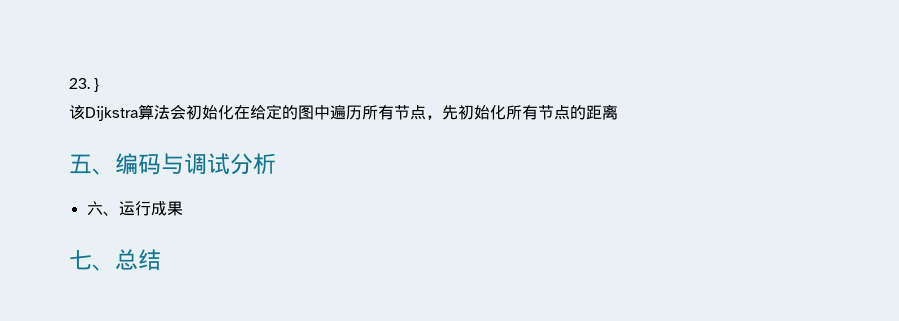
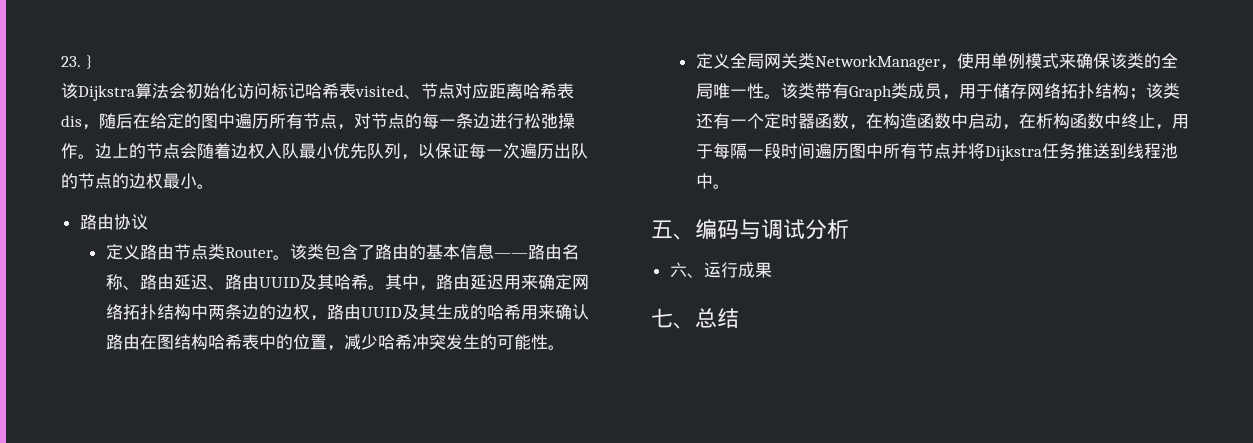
- 该Dijkstra算法会初始化在给定的图中遍历所有节点，先初始化所有节点的距离
+ 该Dijkstra算法会初始化访问标记哈希表visited、节点对应距离哈希表dis，随后在给定的图中遍历所有节点，对节点的每一条边进行松弛操作。边上的节点会随着边权入队最小优先队列，以保证每一次遍历出队的节点的边权最小。
+ 路由协议
+ 定义路由节点类Router。该类包含了路由的基本信息——路由名称、路由延迟、路由UUID及其哈希。其中，路由延迟用来确定网络拓扑结构中两条边的边权，路由UUID及其生成的哈希用来确认路由在图结构哈希表中的位置，减少哈希冲突发生的可能性。
+ 定义全局网关类NetworkManager，使用单例模式来确保该类的全局唯一性。该类带有Graph类成员，用于储存网络拓扑结构；该类还有一个定时器函数，在构造函数中启动，在析构函数中终止，用于每隔一段时间遍历图中所有节点并将Dijkstra任务推送到线程池中。

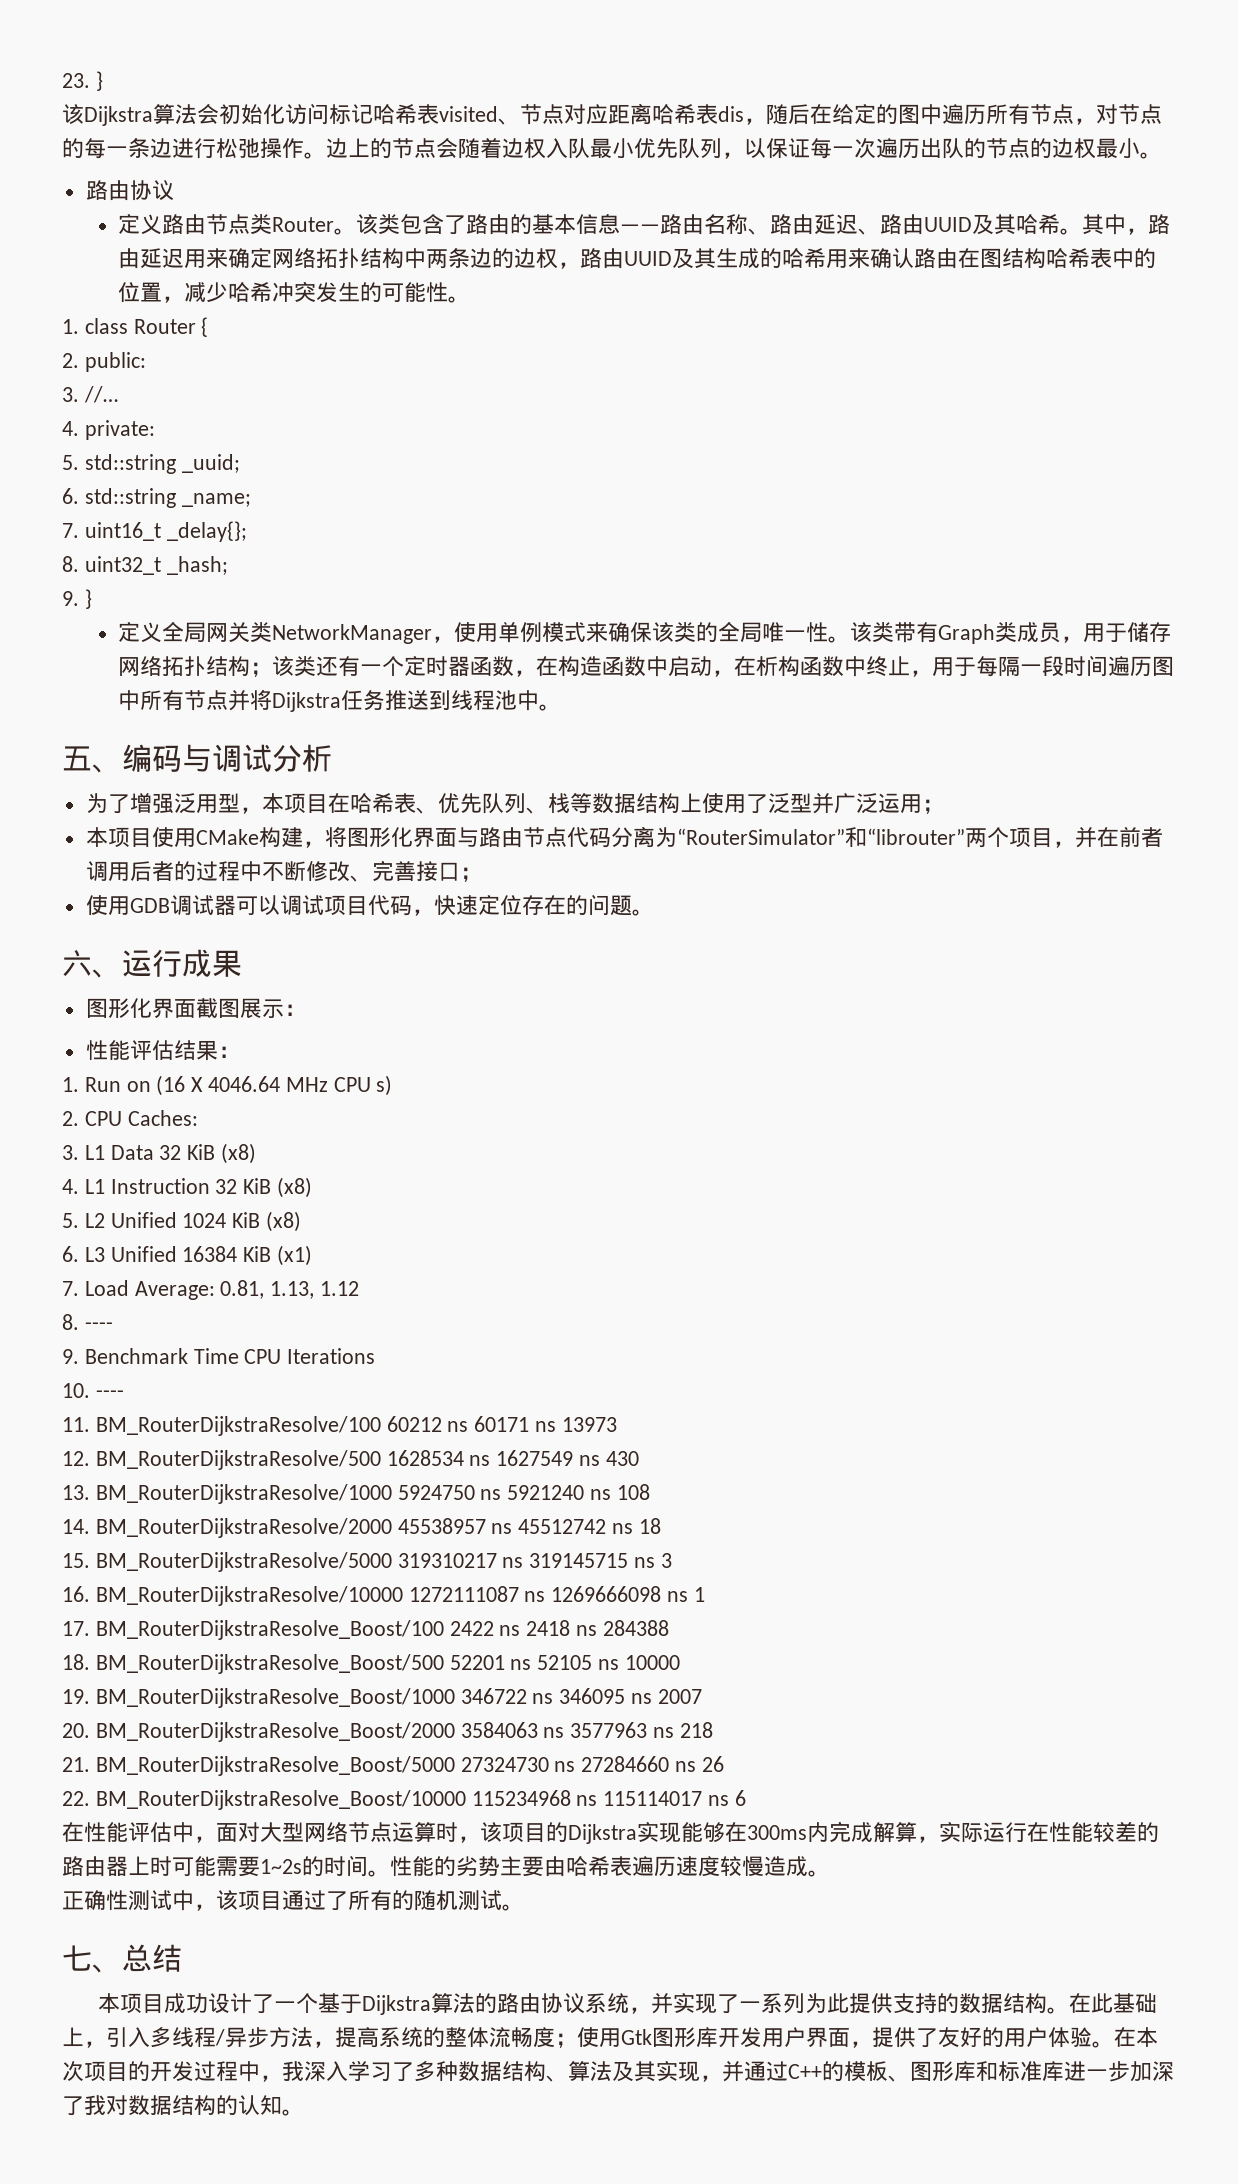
+ 1. class Router {
+ 2. public:
+ 3. //…
+ 4. private:
+ 5. std::string _uuid;
+ 6. std::string _name;
+ 7. uint16_t _delay{};
+ 8. uint32_t _hash;
+ 9. }
+ 为了增强泛用型，本项目在哈希表、优先队列、栈等数据结构上使用了泛型并广泛运用；
+ 本项目使用CMake构建，将图形化界面与路由节点代码分离为“RouterSimulator”和“librouter”两个项目，并在前者调用后者的过程中不断修改、完善接口；
+ 使用GDB调试器可以调试项目代码，快速定位存在的问题。
  六、运行成果
+ 图形化界面截图展示：
+ 性能评估结果：
+ 1. Run on (16 X 4046.64 MHz CPU s)
+ 2. CPU Caches:
+ 3. L1 Data 32 KiB (x8)
+ 4. L1 Instruction 32 KiB (x8)
+ 5. L2 Unified 1024 KiB (x8)
+ 6. L3 Unified 16384 KiB (x1)
+ 7. Load Average: 0.81, 1.13, 1.12
+ 8. ----
+ 9. Benchmark Time CPU Iterations
+ 10. ----
+ 11. BM_RouterDijkstraResolve/100 60212 ns 60171 ns 13973
+ 12. BM_RouterDijkstraResolve/500 1628534 ns 1627549 ns 430
+ 13. BM_RouterDijkstraResolve/1000 5924750 ns 5921240 ns 108
+ 14. BM_RouterDijkstraResolve/2000 45538957 ns 45512742 ns 18
+ 15. BM_RouterDijkstraResolve/5000 319310217 ns 319145715 ns 3
+ 16. BM_RouterDijkstraResolve/10000 1272111087 ns 1269666098 ns 1
+ 17. BM_RouterDijkstraResolve_Boost/100 2422 ns 2418 ns 284388
+ 18. BM_RouterDijkstraResolve_Boost/500 52201 ns 52105 ns 10000
+ 19. BM_RouterDijkstraResolve_Boost/1000 346722 ns 346095 ns 2007
+ 20. BM_RouterDijkstraResolve_Boost/2000 3584063 ns 3577963 ns 218
+ 21. BM_RouterDijkstraResolve_Boost/5000 27324730 ns 27284660 ns 26
+ 22. BM_RouterDijkstraResolve_Boost/10000 115234968 ns 115114017 ns 6
+ 在性能评估中，面对大型网络节点运算时，该项目的Dijkstra实现能够在300ms内完成解算，实际运行在性能较差的路由器上时可能需要1~2s的时间。性能的劣势主要由哈希表遍历速度较慢造成。
+ 正确性测试中，该项目通过了所有的随机测试。
  七、总结
+ 本项目成功设计了一个基于Dijkstra算法的路由协议系统，并实现了一系列为此提供支持的数据结构。在此基础上，引入多线程/异步方法，提高系统的整体流畅度；使用Gtk图形库开发用户界面，提供了友好的用户体验。在本次项目的开发过程中，我深入学习了多种数据结构、算法及其实现，并通过C++的模板、图形库和标准库进一步加深了我对数据结构的认知。

